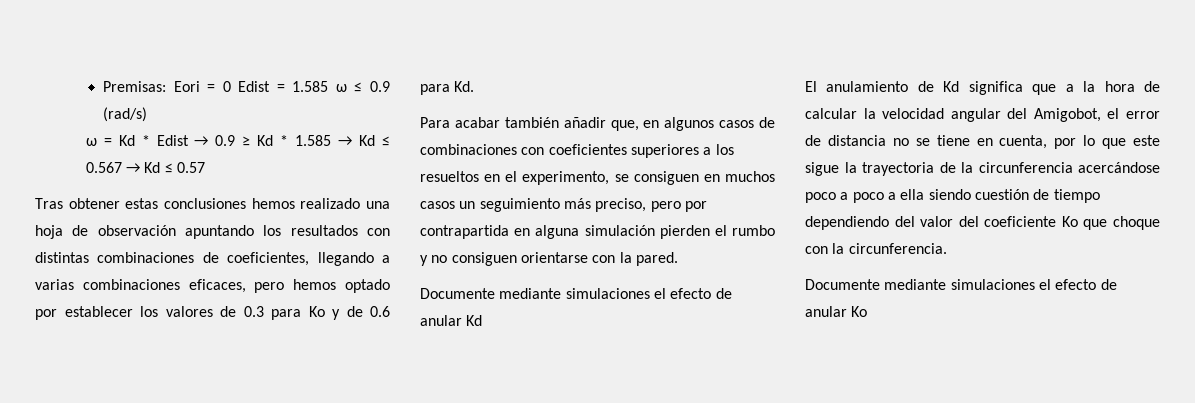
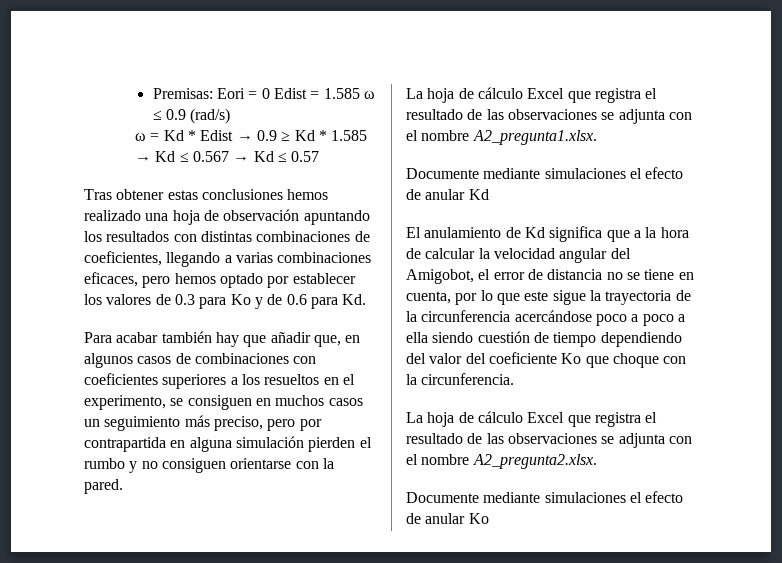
- Para acabar también añadir que, en algunos casos de combinaciones con coeficientes superiores a los resueltos en el experimento, se consiguen en muchos casos un seguimiento más preciso, pero por contrapartida en alguna simulación pierden el rumbo y no consiguen orientarse con la pared.
+ Para acabar también hay que añadir que, en algunos casos de combinaciones con coeficientes superiores a los resueltos en el experimento, se consiguen en muchos casos un seguimiento más preciso, pero por contrapartida en alguna simulación pierden el rumbo y no consiguen orientarse con la pared.
+ La hoja de cálculo Excel que registra el resultado de las observaciones se adjunta con el nombre A2_pregunta1.xlsx.
+ La hoja de cálculo Excel que registra el resultado de las observaciones se adjunta con el nombre A2_pregunta2.xlsx.

